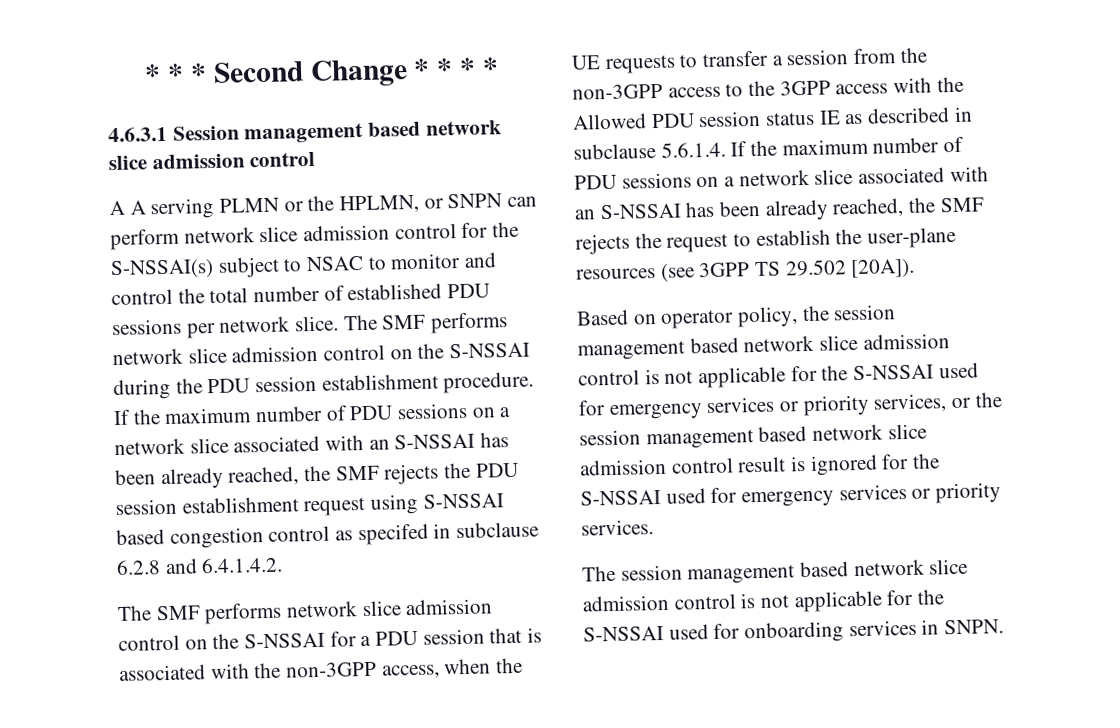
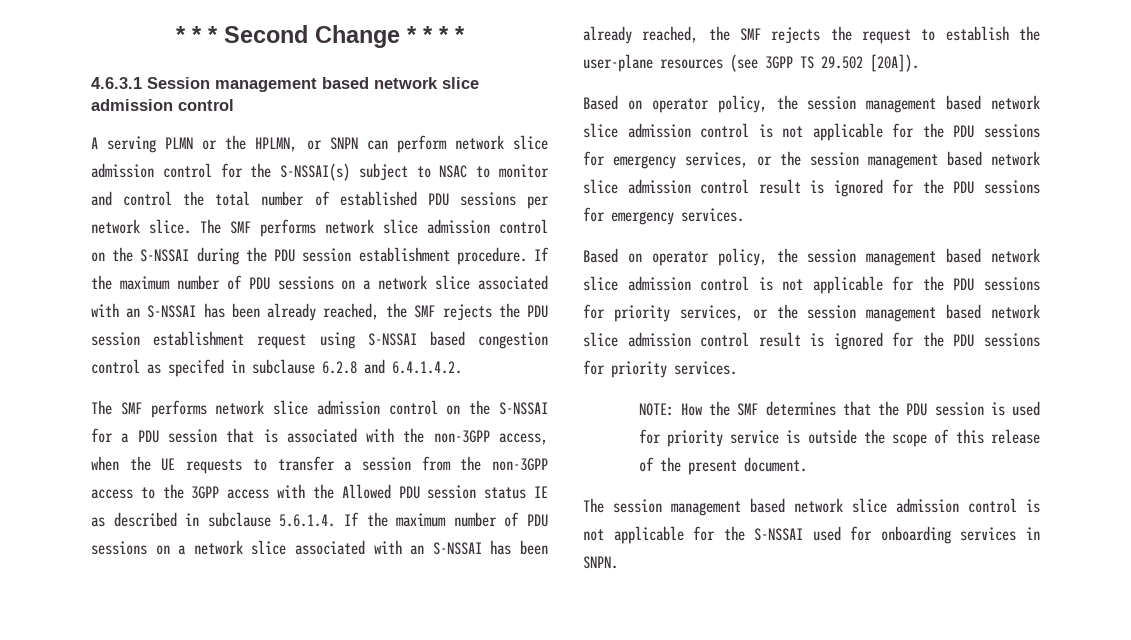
- A A serving PLMN or the HPLMN, or SNPN can perform network slice admission control for the S-NSSAI(s) subject to NSAC to monitor and control the total number of established PDU sessions per network slice.
+ A serving PLMN or the HPLMN, or SNPN can perform network slice admission control for the S-NSSAI(s) subject to NSAC to monitor and control the total number of established PDU sessions per network slice.
- Based on operator policy, the session management based network slice admission control is not applicable for the S-NSSAI used for emergency services or priority services, or the session management based network slice admission control result is ignored for the S-NSSAI used for emergency services or priority services.
+ Based on operator policy, the session management based network slice admission control is not applicable for the PDU sessions for emergency services, or the session management based network slice admission control result is ignored for the PDU sessions for emergency services.
+ Based on operator policy, the session management based network slice admission control is not applicable for the PDU sessions for priority services, or the session management based network slice admission control result is ignored for the PDU sessions for priority services.
+ NOTE: How the SMF determines that the PDU session is used for priority service is outside the scope of this release of the present document.

